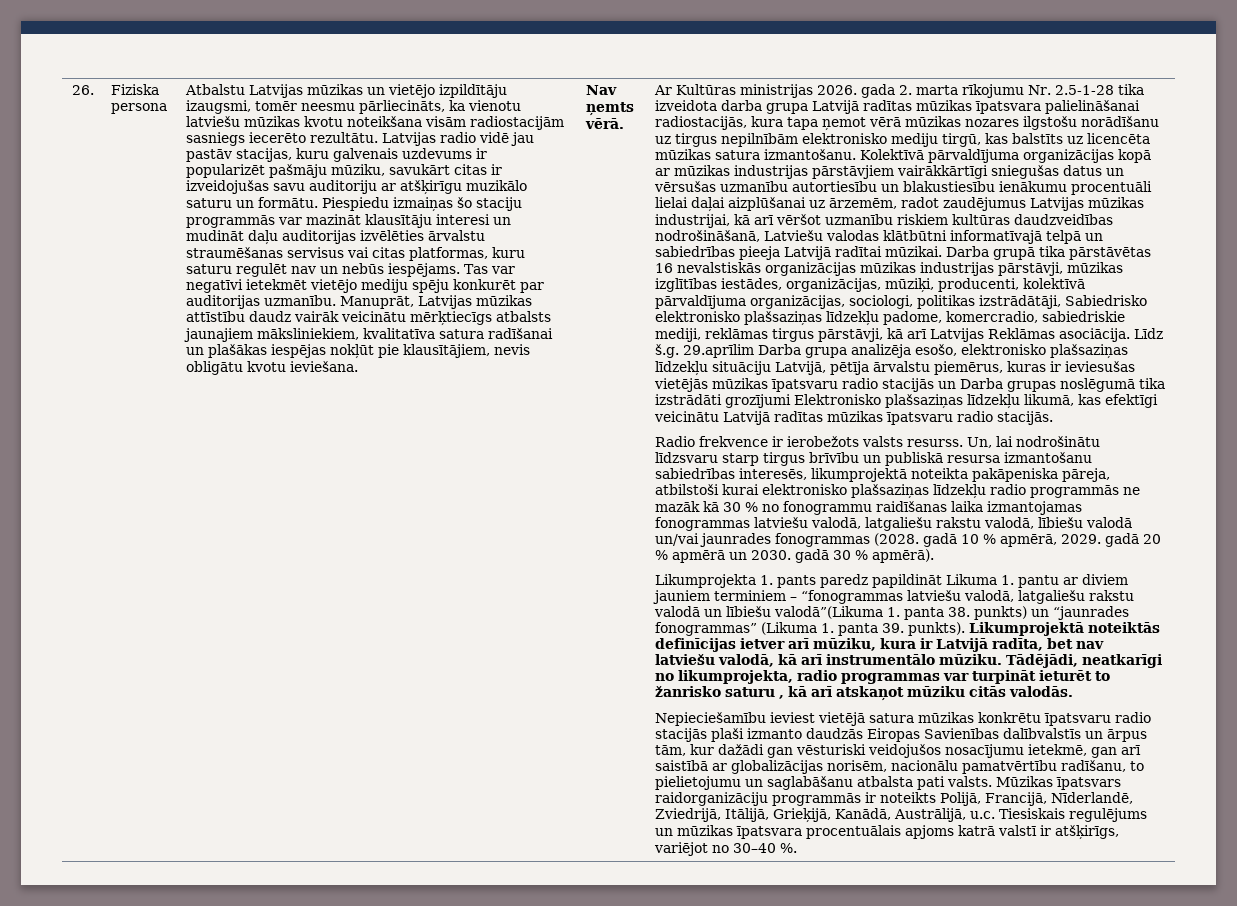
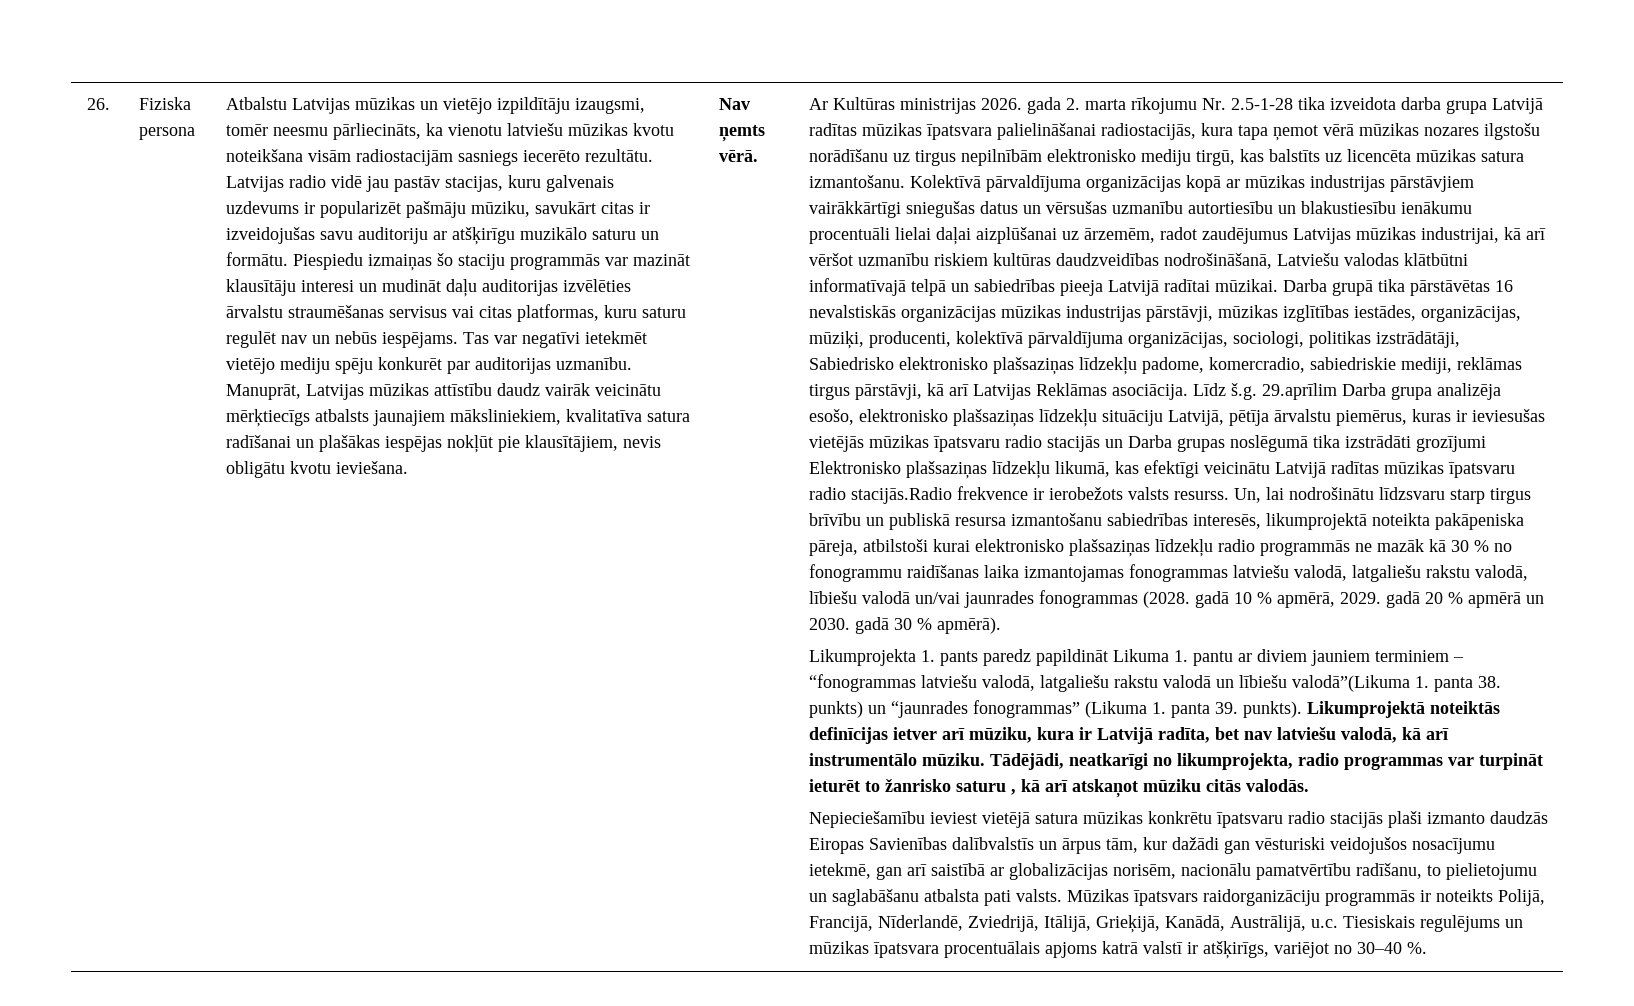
- Līdz š.g. 29.aprīlim Darba grupa analizēja esošo, elektronisko plašsaziņas līdzekļu situāciju Latvijā, pētīja ārvalstu piemērus, kuras ir ieviesušas vietējās mūzikas īpatsvaru radio stacijās un Darba grupas noslēgumā tika izstrādāti grozījumi Elektronisko plašsaziņas līdzekļu likumā, kas efektīgi veicinātu Latvijā radītas mūzikas īpatsvaru radio stacijās.
- Radio frekvence ir ierobežots valsts resurss.
+ Līdz š.g. 29.aprīlim Darba grupa analizēja esošo, elektronisko plašsaziņas līdzekļu situāciju Latvijā, pētīja ārvalstu piemērus, kuras ir ieviesušas vietējās mūzikas īpatsvaru radio stacijās un Darba grupas noslēgumā tika izstrādāti grozījumi Elektronisko plašsaziņas līdzekļu likumā, kas efektīgi veicinātu Latvijā radītas mūzikas īpatsvaru radio stacijās.Radio frekvence ir ierobežots valsts resurss.

